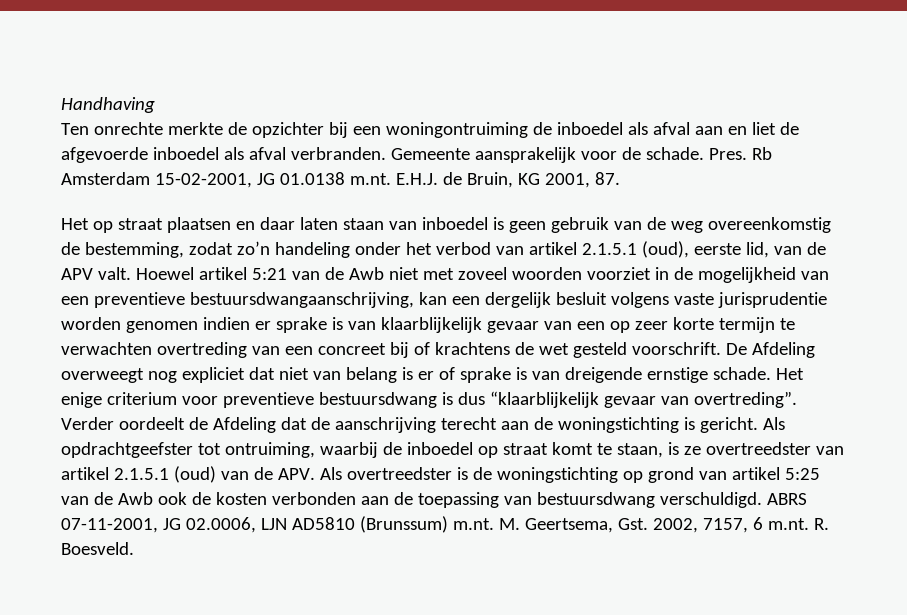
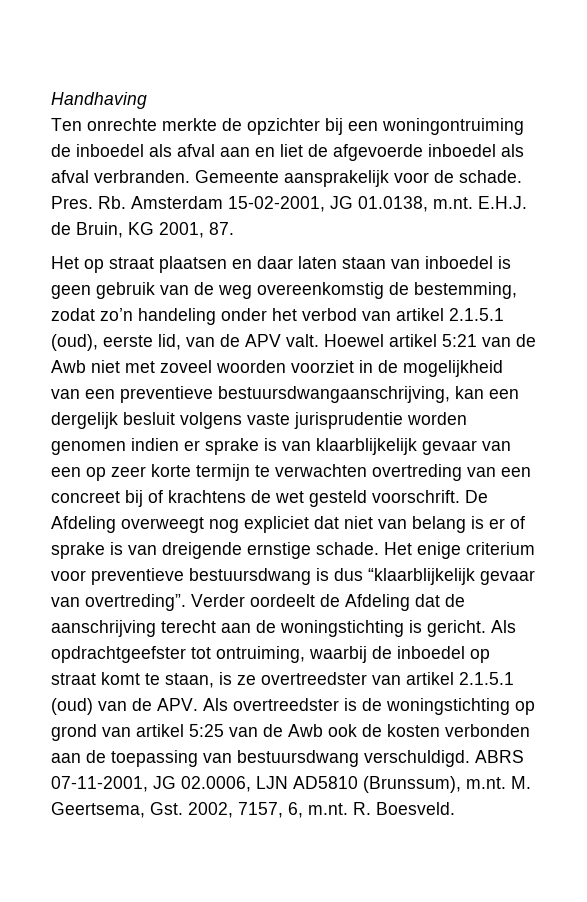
- Rb Amsterdam 15-02-2001, JG 01.0138 m.nt. E.H.J. de Bruin, KG 2001, 87.
+ Rb. Amsterdam 15-02-2001, JG 01.0138, m.nt. E.H.J. de Bruin, KG 2001, 87.
- ABRS 07-11-2001, JG 02.0006, LJN AD5810 (Brunssum) m.nt. M. Geertsema, Gst. 2002, 7157, 6 m.nt. R. Boesveld.
+ ABRS 07-11-2001, JG 02.0006, LJN AD5810 (Brunssum), m.nt. M. Geertsema, Gst. 2002, 7157, 6, m.nt. R. Boesveld.

